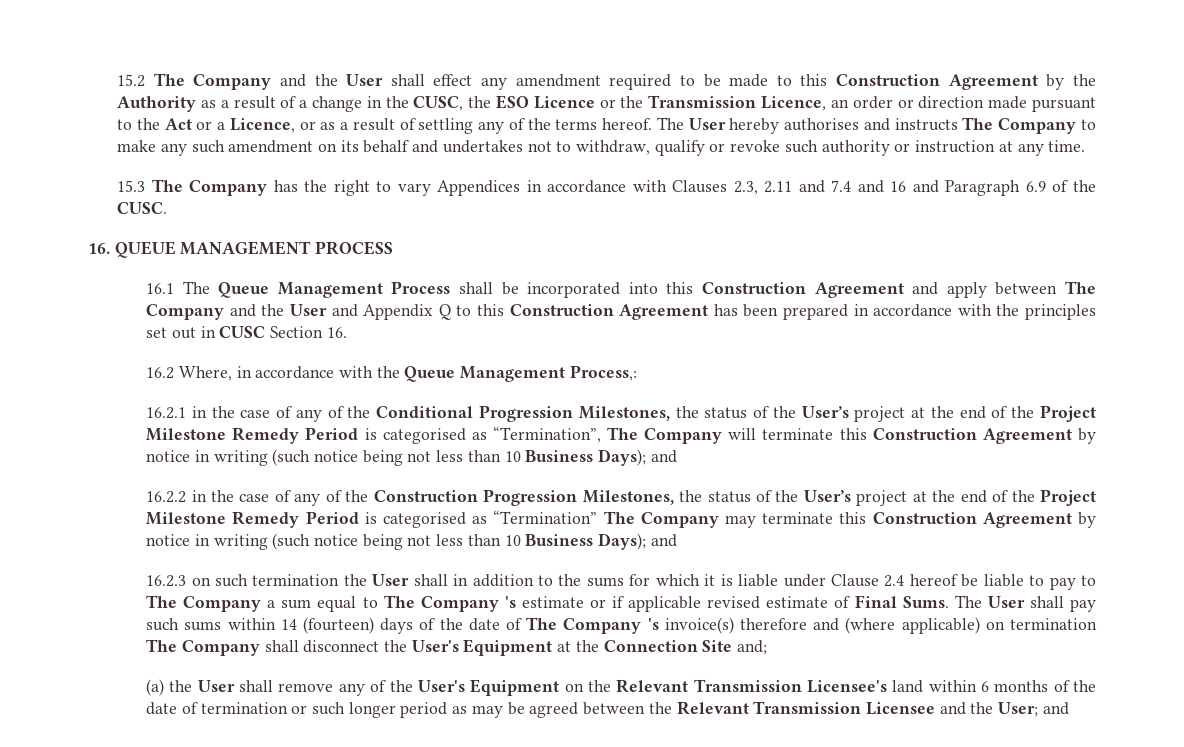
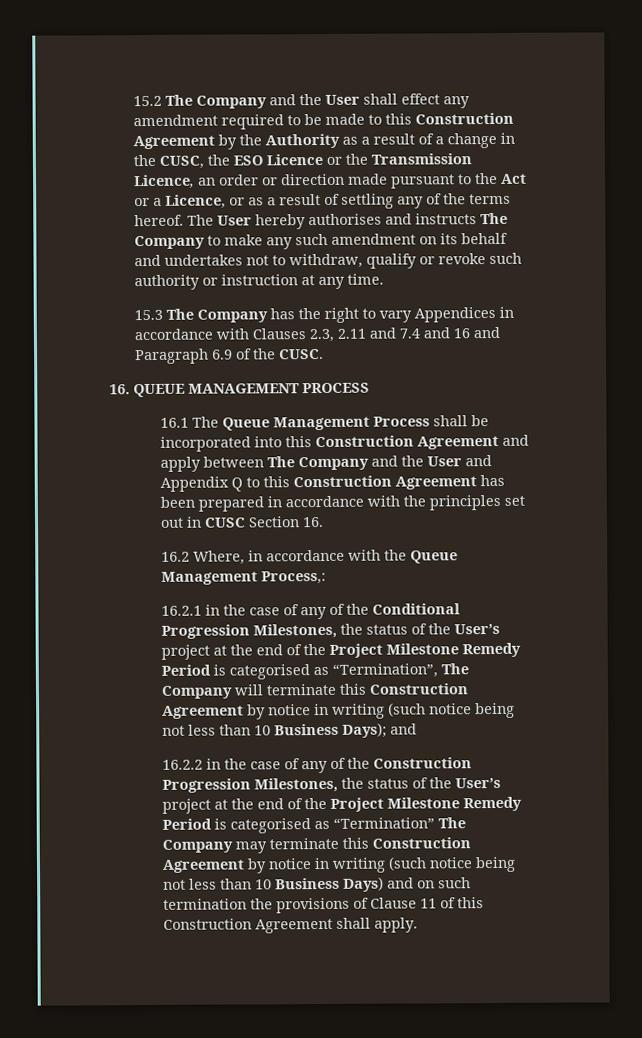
- 16.2.2 in the case of any of the Construction Progression Milestones, the status of the User’s project at the end of the Project Milestone Remedy Period is categorised as “Termination” The Company may terminate this Construction Agreement by notice in writing (such notice being not less than 10 Business Days); and
- 16.2.3 on such termination the User shall in addition to the sums for which it is liable under Clause 2.4 hereof be liable to pay to The Company a sum equal to The Company 's estimate or if applicable revised estimate of Final Sums. The User shall pay such sums within 14 (fourteen) days of the date of The Company 's invoice(s) therefore and (where applicable) on termination The Company shall disconnect the User's Equipment at the Connection Site and;
- (a) the User shall remove any of the User's Equipment on the Relevant Transmission Licensee's land within 6 months of the date of termination or such longer period as may be agreed between the Relevant Transmission Licensee and the User; and
+ 16.2.2 in the case of any of the Construction Progression Milestones, the status of the User’s project at the end of the Project Milestone Remedy Period is categorised as “Termination” The Company may terminate this Construction Agreement by notice in writing (such notice being not less than 10 Business Days) and on such termination the provisions of Clause 11 of this Construction Agreement shall apply.

